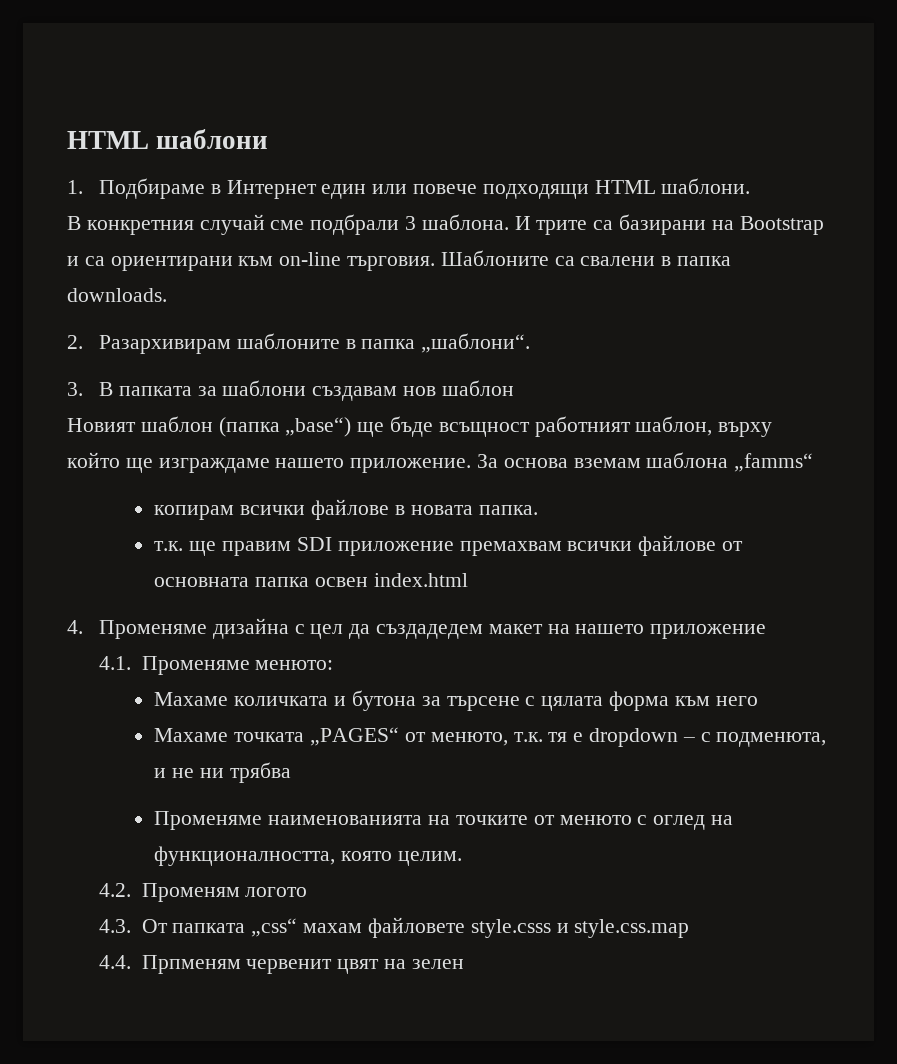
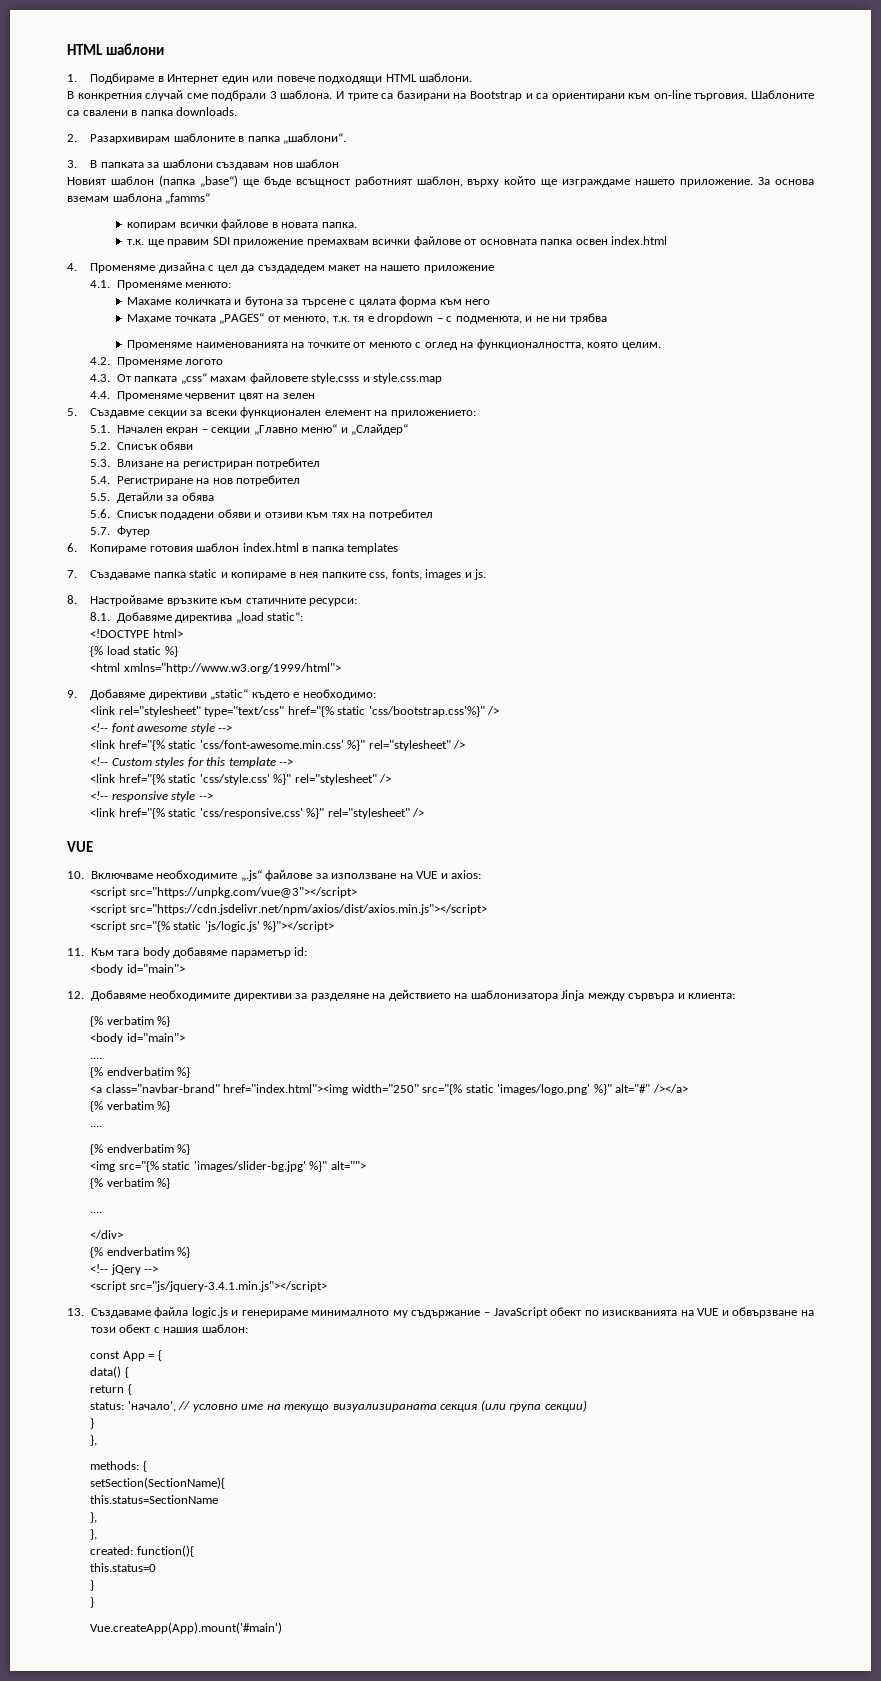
- 4.2. Променям логото
+ 4.2. Променямe логото
- 4.4. Прпменям червенит цвят на зелен
+ 4.4. Прoменямe червенит цвят на зелен
+ 5. Създавме секции за всеки функционален елемент на приложението:
+ 5.1. Начален екран – секции „Главно меню“ и „Слайдер“
+ 5.2. Списък обяви
+ 5.3. Влизане на регистриран потребител
+ 5.4. Регистриране на нов потребител
+ 5.5. Детайли за обява
+ 5.6. Списък подадени обяви и отзиви към тях на потребител
+ 5.7. Футер
+ 6. Копираме готовия шаблон index.html в папка templates
+ 7. Създаваме папка static и копираме в нея папките css, fonts, images и js.
+ 8. Настройваме връзките към статичните ресурси:
+ 8.1. Добавяме директива „load static“:
+ <!DOCTYPE html>
+ {% load static %}
+ <html xmlns="http://www.w3.org/1999/html">
+ 9. Добавяме директиви „static“ където е необходимо:
+ <link rel="stylesheet" type="text/css" href="{% static 'css/bootstrap.css'%}" />
+ <!-- font awesome style -->
+ <link href="{% static 'css/font-awesome.min.css' %}" rel="stylesheet" />
+ <!-- Custom styles for this template -->
+ <link href="{% static 'css/style.css' %}" rel="stylesheet" />
+ <!-- responsive style -->
+ <link href="{% static 'css/responsive.css' %}" rel="stylesheet" />
+ VUE
+ 10. Включваме необходимите „.js“ файлове за използване на VUE и axios:
+ <script src="https://unpkg.com/vue@3"></script>
+ <script src="https://cdn.jsdelivr.net/npm/axios/dist/axios.min.js"></script>
+ <script src="{% static 'js/logic.js' %}"></script>
+ 11. Към тага body добавяме параметър id:
+ <body id="main">
+ 12. Добавяме необходимите директиви за разделяне на действието на шаблонизатора Jinja между сървъра и клиента:
+ {% verbatim %}
+ <body id="main">
+ ....
+ {% endverbatim %}
+ <a class="navbar-brand" href="index.html"><img width="250" src="{% static 'images/logo.png' %}" alt="#" /></a>
+ {% verbatim %}
+ ....
+ {% endverbatim %}
+ <img src="{% static 'images/slider-bg.jpg' %}" alt="">
+ {% verbatim %}
+ ....
+ </div>
+ {% endverbatim %}
+ <!-- jQery -->
+ <script src="js/jquery-3.4.1.min.js"></script>
+ 13. Създаваме файла logic.js и генерираме минималното му съдържание – JavaScript обект по изискванията на VUE и обвързване на този обект с нашия шаблон:
+ const App = {
+ data() {
+ return {
+ status: 'начало', // условно име на текущо визуализираната секция (или група секции)
+ }
+ },
+ methods: {
+ setSection(SectionName){
+ this.status=SectionName
+ },
+ },
+ created: function(){
+ this.status=0
+ }
+ }
+ Vue.createApp(App).mount('#main')

